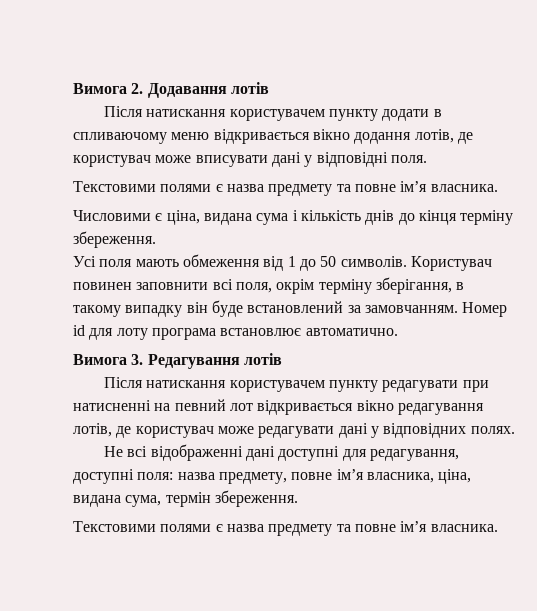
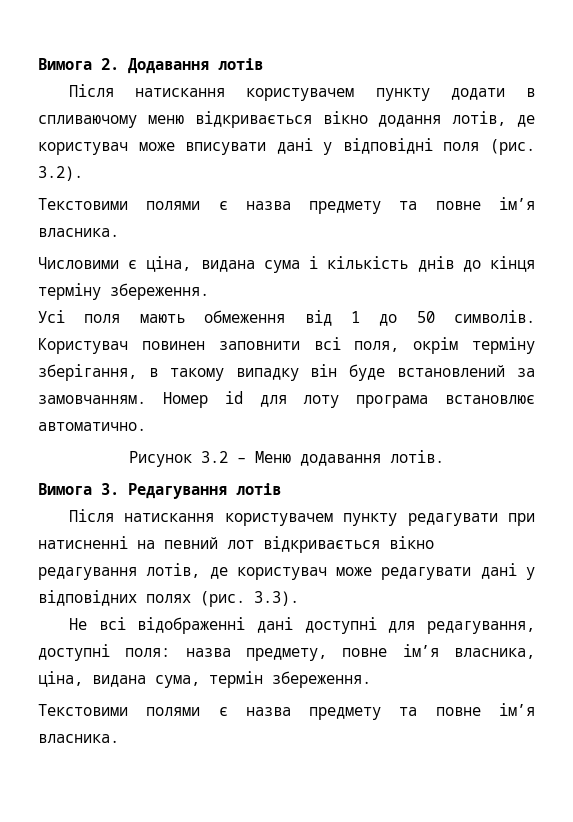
- Після натискання користувачем пункту додати в спливаючому меню відкривається вікно додання лотів, де користувач може вписувати дані у відповідні поля.
+ Після натискання користувачем пункту додати в спливаючому меню відкривається вікно додання лотів, де користувач може вписувати дані у відповідні поля (рис. 3.2).
+ Рисунок 3.2 – Меню додавання лотів.
- Після натискання користувачем пункту редагувати при натисненні на певний лот відкривається вікно редагування лотів, де користувач може редагувати дані у відповідних полях.
+ Після натискання користувачем пункту редагувати при натисненні на певний лот відкривається вікно редагування лотів, де користувач може редагувати дані у відповідних полях (рис. 3.3).

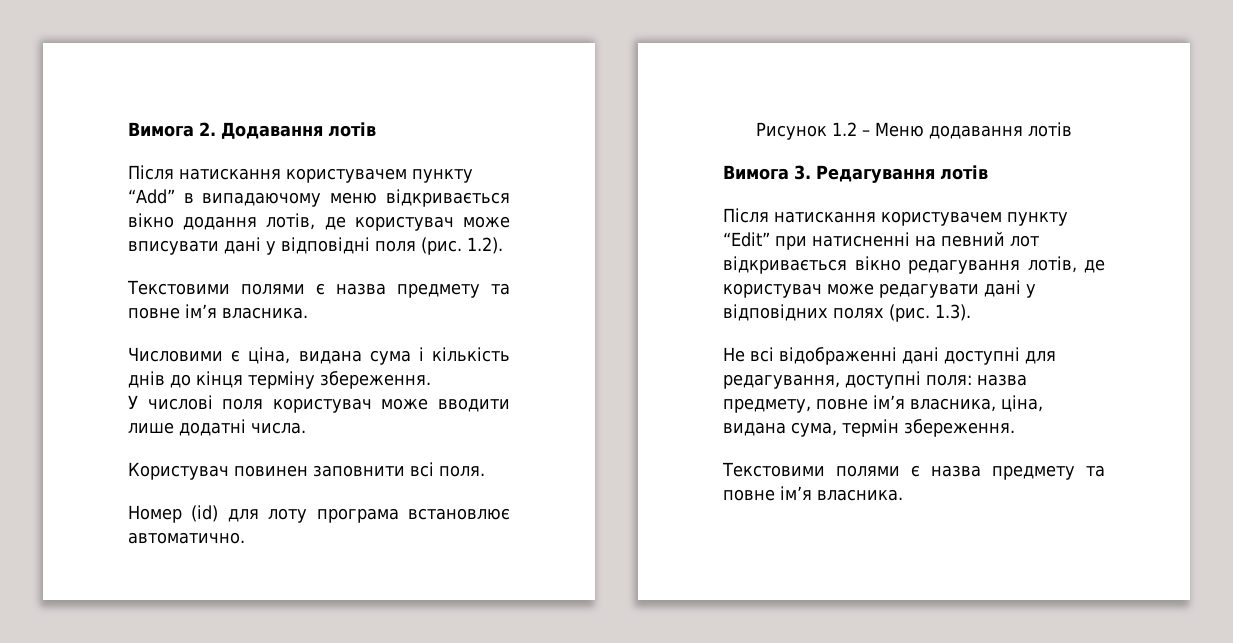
- Після натискання користувачем пункту додати в спливаючому меню відкривається вікно додання лотів, де користувач може вписувати дані у відповідні поля (рис.
+ Після натискання користувачем пункту “Add” в випадаючому меню відкривається вікно додання лотів, де користувач може вписувати дані у відповідні поля (рис.
- 3.2).
+ 1.2).
- Усі поля мають обмеження від 1 до 50 символів. Користувач повинен заповнити всі поля, окрім терміну зберігання, в такому випадку він буде встановлений за замовчанням. Номер id для лоту програма встановлює автоматично.
+ У числові поля користувач може вводити лише додатні числа.
+ Користувач повинен заповнити всі поля.
+ Номер (id) для лоту програма встановлює автоматично.
- Рисунок 3.2 – Меню додавання лотів.
+ Рисунок 1.2 – Меню додавання лотів
- Після натискання користувачем пункту редагувати при натисненні на певний лот відкривається вікно редагування лотів, де користувач може редагувати дані у відповідних полях (рис.
+ Після натискання користувачем пункту “Edit” при натисненні на певний лот відкривається вікно редагування лотів, де користувач може редагувати дані у відповідних полях (рис.
- 3.3).
+ 1.3).

